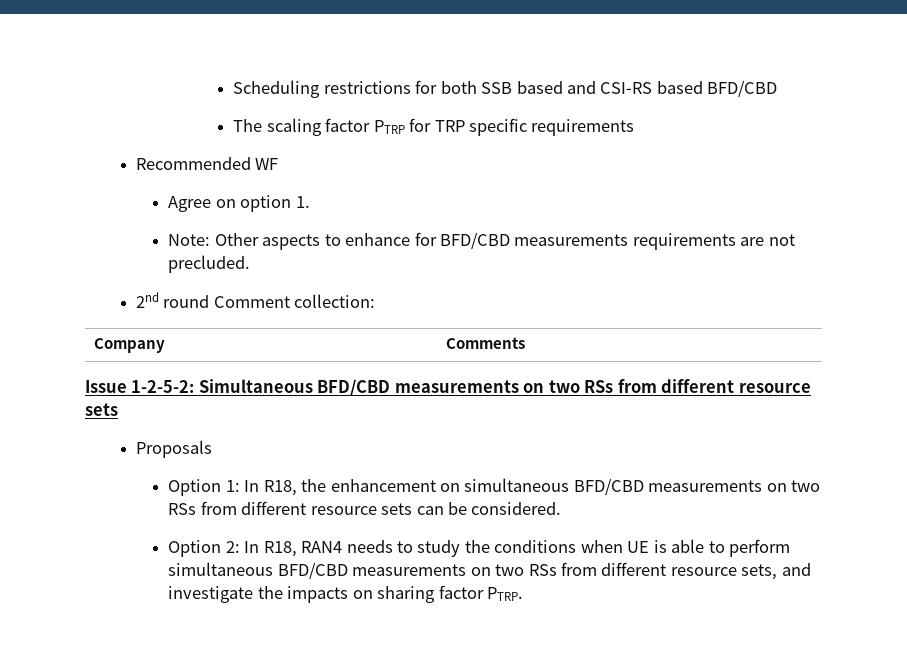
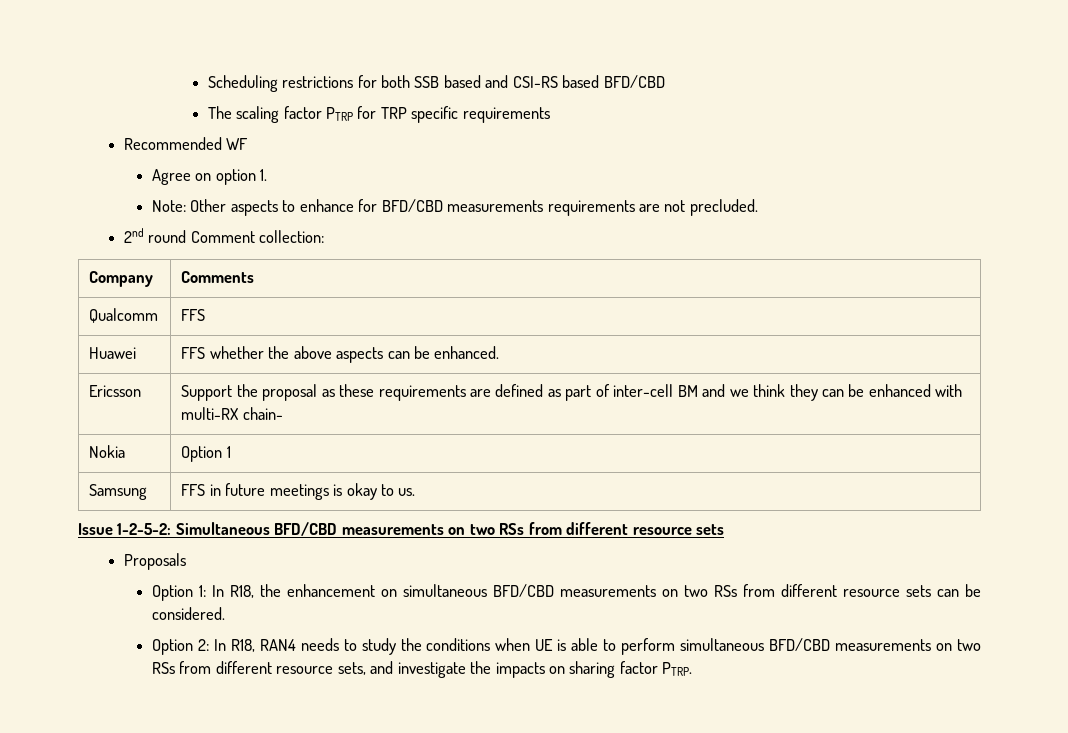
+ Qualcomm | FFS
+ Huawei | FFS whether the above aspects can be enhanced.
+ Ericsson | Support the proposal as these requirements are defined as part of inter-cell BM and we think they can be enhanced with multi-RX chain-
+ Nokia | Option 1
+ Samsung | FFS in future meetings is okay to us.

